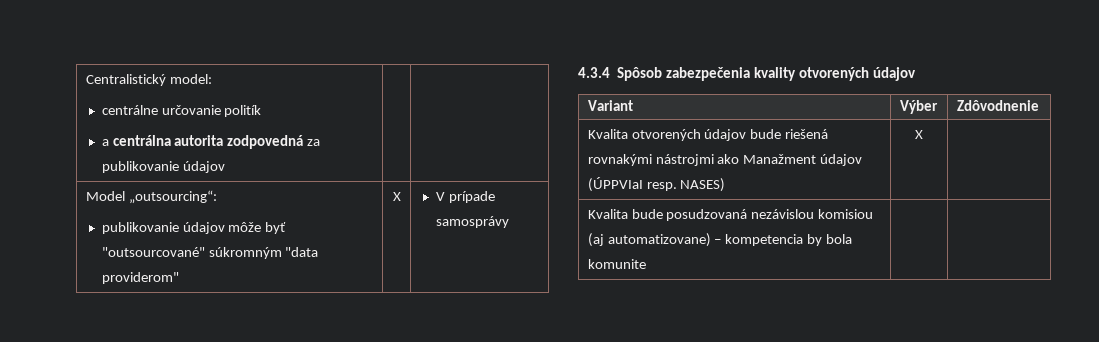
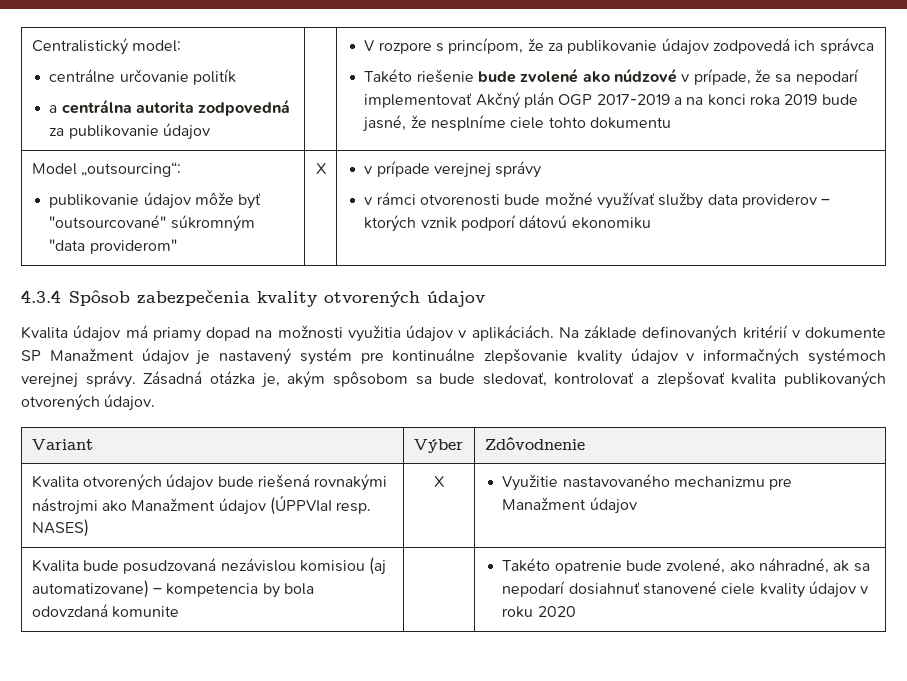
+ V rozpore s princípom, že za publikovanie údajov zodpovedá ich správca
+ Takéto riešenie bude zvolené ako núdzové v prípade, že sa nepodarí implementovať Akčný plán OGP 2017-2019 a na konci roka 2019 bude jasné, že nesplníme ciele tohto dokumentu
  Model „outsourcing“:
- publikovanie údajov môže byť "outsourcované" súkromným "data providerom" | X | V prípade samosprávy
+ publikovanie údajov môže byť "outsourcované" súkromným "data providerom" | X | v prípade verejnej správy
+ v rámci otvorenosti bude možné využívať služby data providerov – ktorých vznik podporí dátovú ekonomiku
+ Kvalita údajov má priamy dopad na možnosti využitia údajov v aplikáciách. Na základe definovaných kritérií v dokumente SP Manažment údajov je nastavený systém pre kontinuálne zlepšovanie kvality údajov v informačných systémoch verejnej správy. Zásadná otázka je, akým spôsobom sa bude sledovať, kontrolovať a zlepšovať kvalita publikovaných otvorených údajov.
- Kvalita otvorených údajov bude riešená rovnakými nástrojmi ako Manažment údajov (ÚPPVIaI resp. NASES) | X |
+ Kvalita otvorených údajov bude riešená rovnakými nástrojmi ako Manažment údajov (ÚPPVIaI resp. NASES) | X | Využitie nastavovaného mechanizmu pre Manažment údajov
- Kvalita bude posudzovaná nezávislou komisiou (aj automatizovane) – kompetencia by bola komunite | |
+ Kvalita bude posudzovaná nezávislou komisiou (aj automatizovane) – kompetencia by bola odovzdaná komunite | | Takéto opatrenie bude zvolené, ako náhradné, ak sa nepodarí dosiahnuť stanovené ciele kvality údajov v roku 2020

